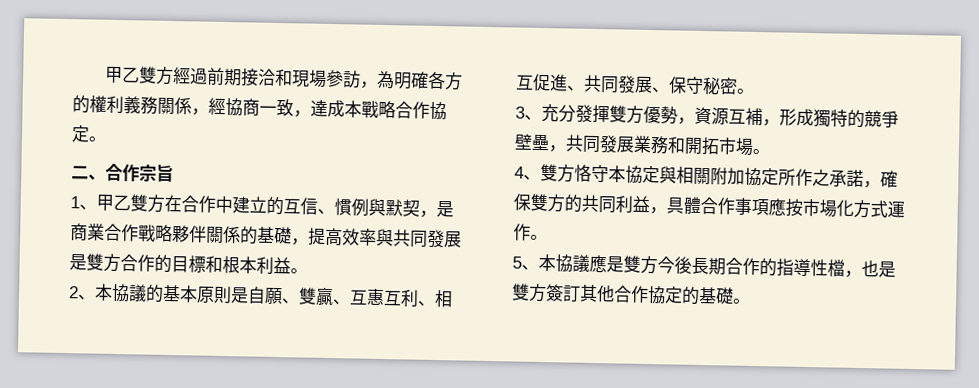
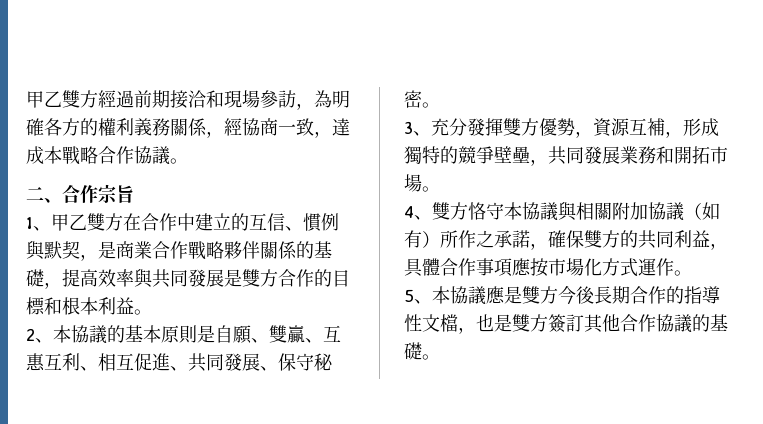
- 甲乙雙方經過前期接洽和現場參訪，為明確各方的權利義務關係，經協商一致，達成本戰略合作協定。
+ 甲乙雙方經過前期接洽和現場參訪，為明確各方的權利義務關係，經協商一致，達成本戰略合作協議。
- 4、雙方恪守本協定與相關附加協定所作之承諾，確保雙方的共同利益，具體合作事項應按市場化方式運作。
+ 4、雙方恪守本協議與相關附加協議（如有）所作之承諾，確保雙方的共同利益，具體合作事項應按市場化方式運作。
- 5、本協議應是雙方今後長期合作的指導性檔，也是雙方簽訂其他合作協定的基礎。
+ 5、本協議應是雙方今後長期合作的指導性文檔，也是雙方簽訂其他合作協議的基礎。

